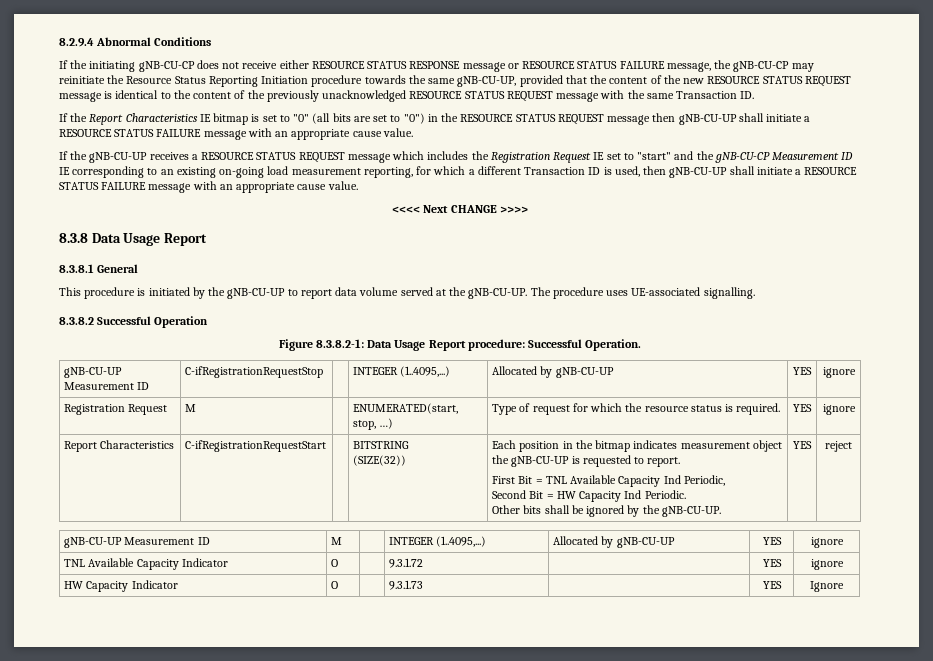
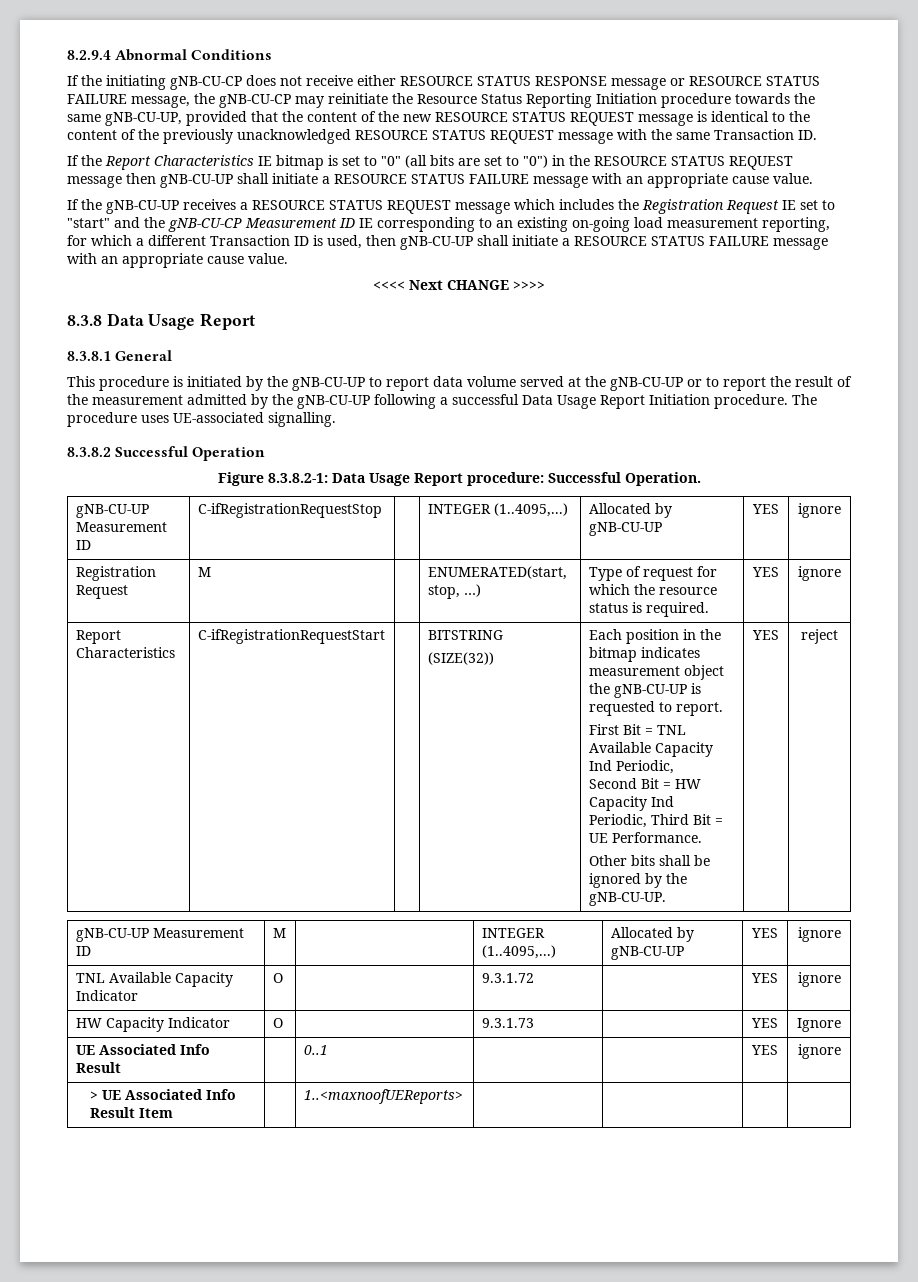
- This procedure is initiated by the gNB-CU-UP to report data volume served at the gNB-CU-UP.
+ This procedure is initiated by the gNB-CU-UP to report data volume served at the gNB-CU-UP or to report the result of the measurement admitted by the gNB-CU-UP following a successful Data Usage Report Initiation procedure.
- Second Bit = HW Capacity Ind Periodic.
+ Second Bit = HW Capacity Ind Periodic, Third Bit = UE Performance.
+ UE Associated Info Result | | 0..1 | | | YES | ignore
+ > UE Associated Info Result Item | | 1..<maxnoofUEReports> | | | |

